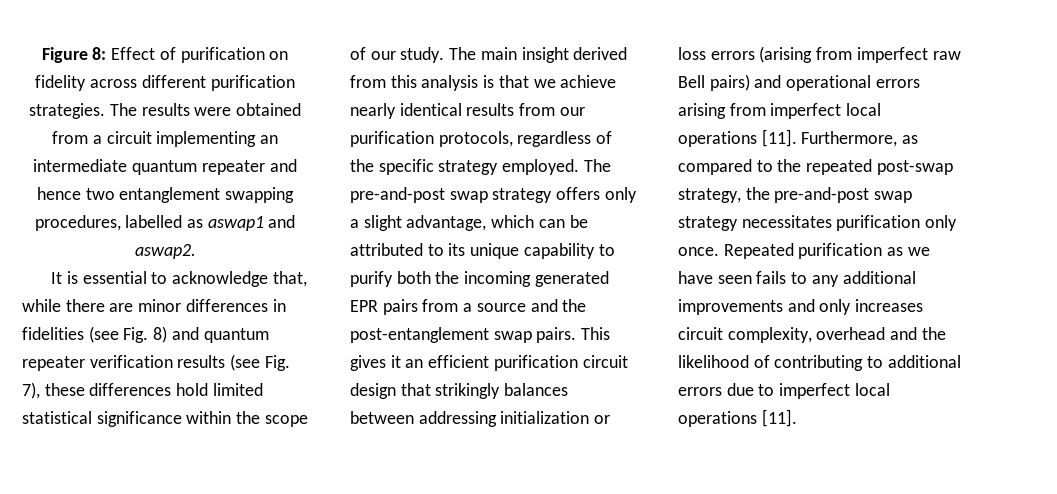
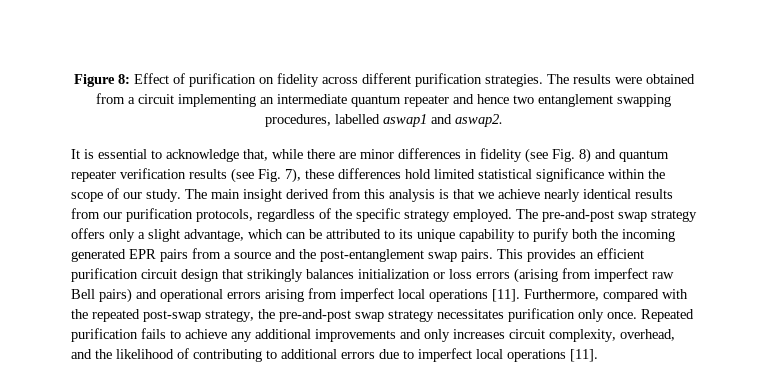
- The results were obtained from a circuit implementing an intermediate quantum repeater and hence two entanglement swapping procedures, labelled as aswap1 and aswap2.
+ The results were obtained from a circuit implementing an intermediate quantum repeater and hence two entanglement swapping procedures, labelled aswap1 and aswap2.
- It is essential to acknowledge that, while there are minor differences in fidelities (see Fig. 8) and quantum repeater verification results (see Fig. 7), these differences hold limited statistical significance within the scope of our study.
+ It is essential to acknowledge that, while there are minor differences in fidelity (see Fig. 8) and quantum repeater verification results (see Fig. 7), these differences hold limited statistical significance within the scope of our study.
- This gives it an efficient purification circuit design that strikingly balances between addressing initialization or loss errors (arising from imperfect raw Bell pairs) and operational errors arising from imperfect local operations [11].
+ This provides an efficient purification circuit design that strikingly balances initialization or loss errors (arising from imperfect raw Bell pairs) and operational errors arising from imperfect local operations [11].
- Furthermore, as compared to the repeated post-swap strategy, the pre-and-post swap strategy necessitates purification only once.
+ Furthermore, compared with the repeated post-swap strategy, the pre-and-post swap strategy necessitates purification only once.
- Repeated purification as we have seen fails to any additional improvements and only increases circuit complexity, overhead and the likelihood of contributing to additional errors due to imperfect local operations [11].
+ Repeated purification fails to achieve any additional improvements and only increases circuit complexity, overhead, and the likelihood of contributing to additional errors due to imperfect local operations [11].

